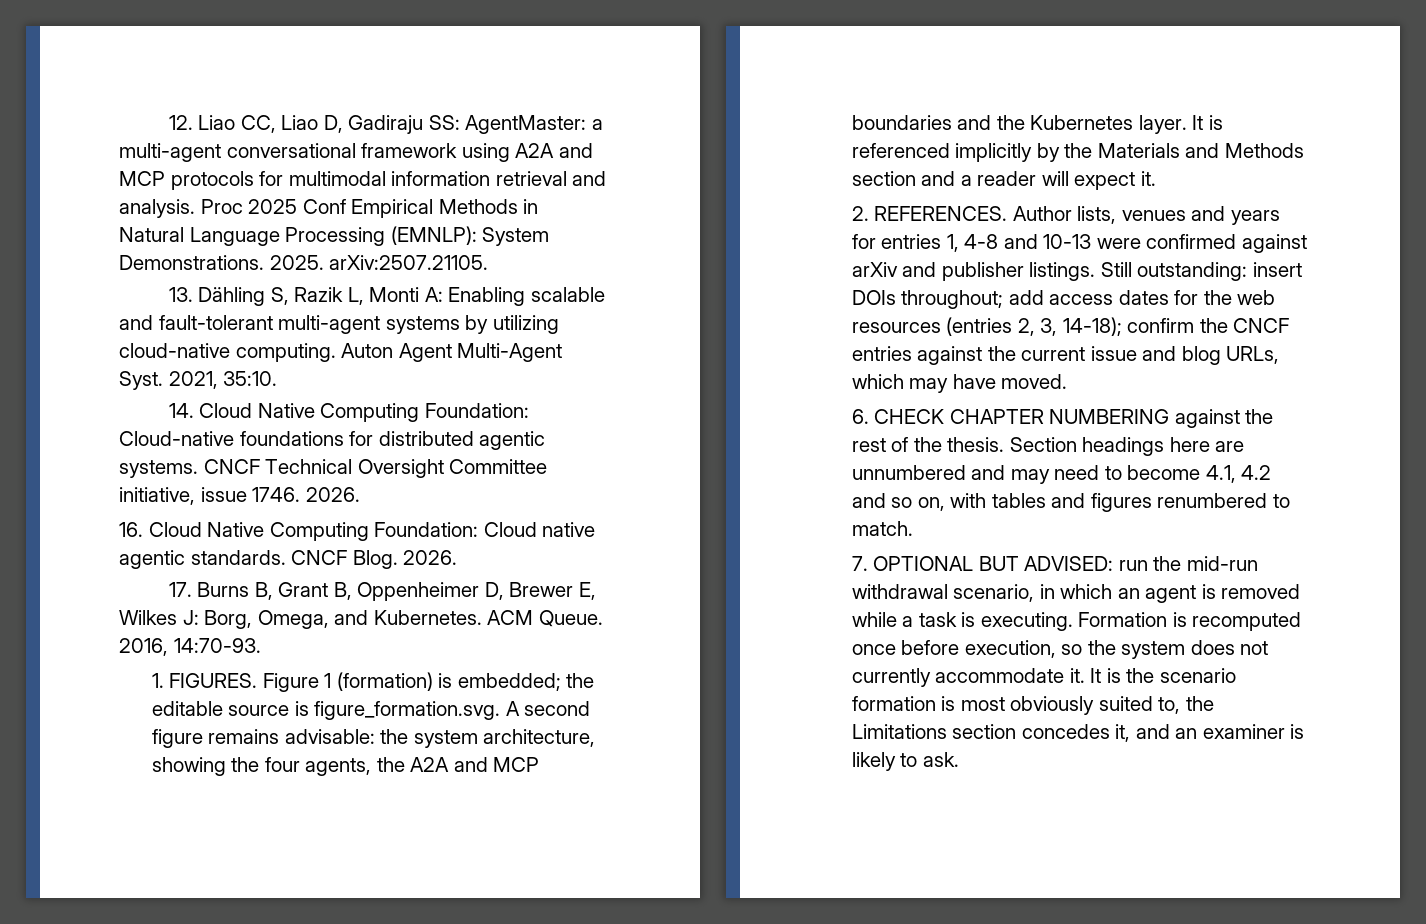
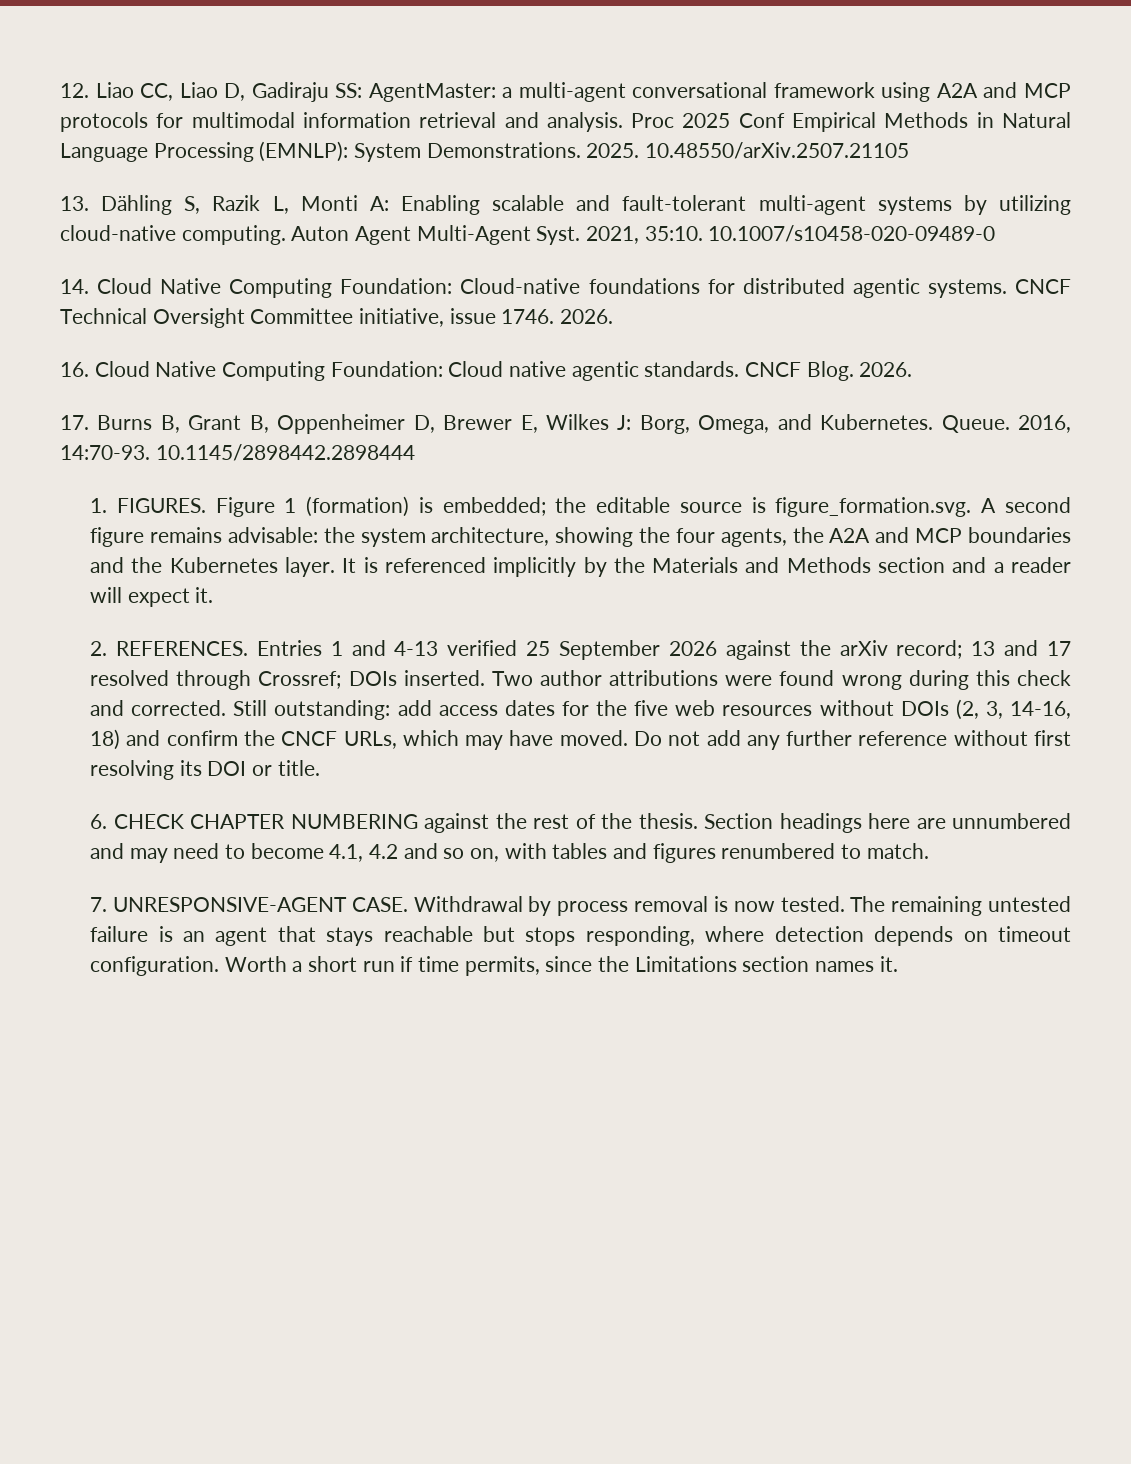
- 2025. arXiv:2507.21105.
+ 2025. 10.48550/arXiv.2507.21105
+ 10.1007/s10458-020-09489-0
- ACM Queue.
+ Queue.
+ 10.1145/2898442.2898444
- Author lists, venues and years for entries 1, 4-8 and 10-13 were confirmed against arXiv and publisher listings. Still outstanding: insert DOIs throughout; add access dates for the web resources (entries 2, 3, 14-18); confirm the CNCF entries against the current issue and blog URLs, which may have moved.
+ Entries 1 and 4-13 verified 25 September 2026 against the arXiv record; 13 and 17 resolved through Crossref; DOIs inserted. Two author attributions were found wrong during this check and corrected. Still outstanding: add access dates for the five web resources without DOIs (2, 3, 14-16, 18) and confirm the CNCF URLs, which may have moved. Do not add any further reference without first resolving its DOI or title.
- 7. OPTIONAL BUT ADVISED: run the mid-run withdrawal scenario, in which an agent is removed while a task is executing. Formation is recomputed once before execution, so the system does not currently accommodate it. It is the scenario formation is most obviously suited to, the Limitations section concedes it, and an examiner is likely to ask.
+ 7. UNRESPONSIVE-AGENT CASE. Withdrawal by process removal is now tested. The remaining untested failure is an agent that stays reachable but stops responding, where detection depends on timeout configuration. Worth a short run if time permits, since the Limitations section names it.

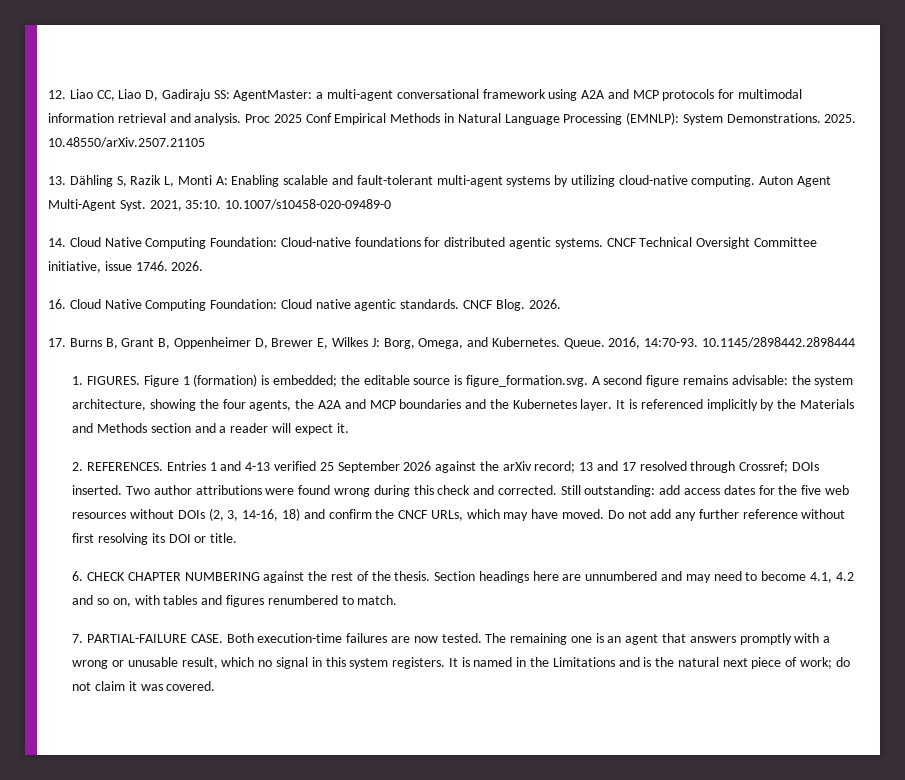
- 7. UNRESPONSIVE-AGENT CASE. Withdrawal by process removal is now tested.
+ 7. PARTIAL-FAILURE CASE. Both execution-time failures are now tested.
- The remaining untested failure is an agent that stays reachable but stops responding, where detection depends on timeout configuration. Worth a short run if time permits, since the Limitations section names it.
+ The remaining one is an agent that answers promptly with a wrong or unusable result, which no signal in this system registers. It is named in the Limitations and is the natural next piece of work; do not claim it was covered.

